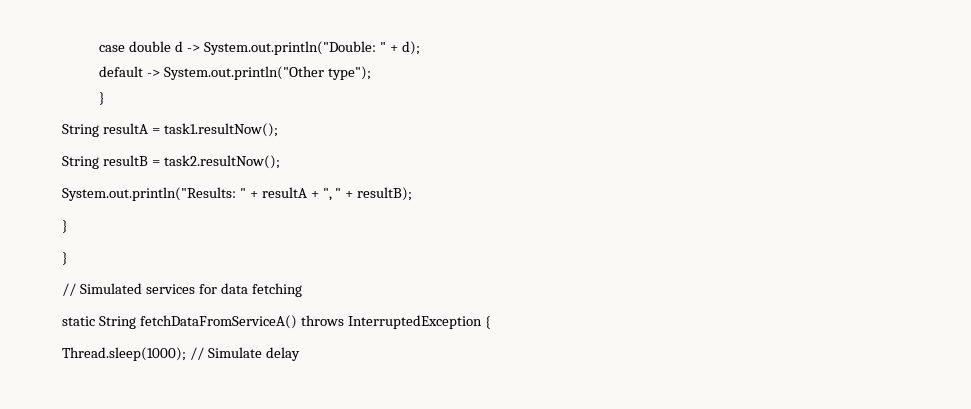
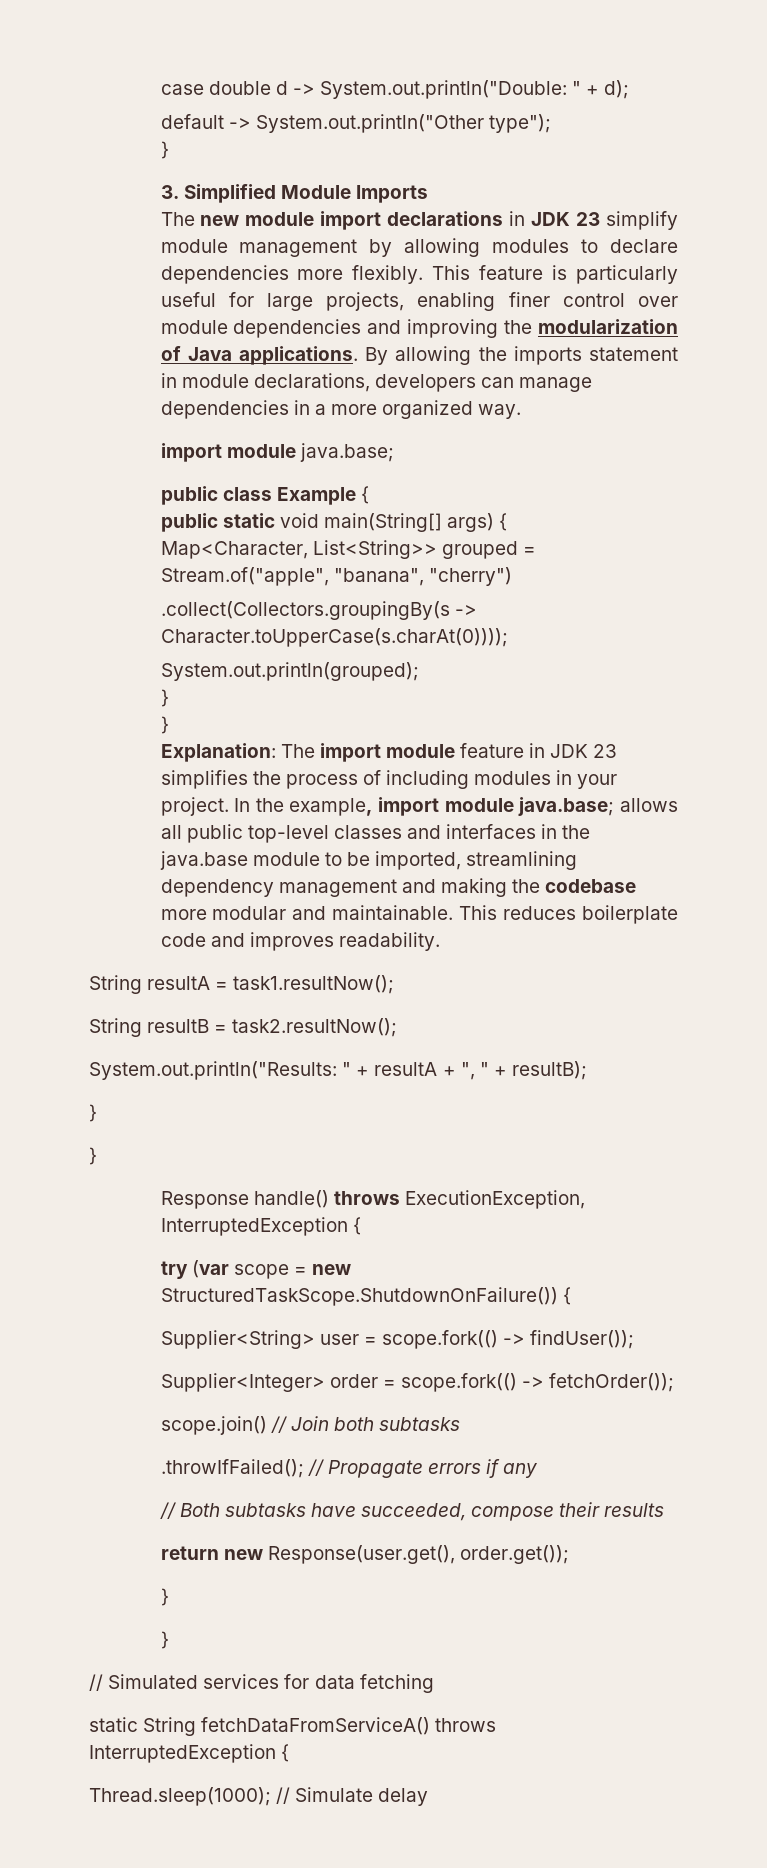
+ 3. Simplified Module Imports
+ The new module import declarations in JDK 23 simplify module management by allowing modules to declare dependencies more flexibly. This feature is particularly useful for large projects, enabling finer control over module dependencies and improving the modularization of Java applications. By allowing the imports statement in module declarations, developers can manage dependencies in a more organized way.
+ import module java.base;
+ public class Example {
+ public static void main(String[] args) {
+ Map<Character, List<String>> grouped = Stream.of("apple", "banana", "cherry")
+ .collect(Collectors.groupingBy(s -> Character.toUpperCase(s.charAt(0))));
+ System.out.println(grouped);
+ }
+ }
+ Explanation: The import module feature in JDK 23 simplifies the process of including modules in your project. In the example, import module java.base; allows all public top-level classes and interfaces in the java.base module to be imported, streamlining dependency management and making the codebase more modular and maintainable. This reduces boilerplate code and improves readability.
+ Response handle() throws ExecutionException, InterruptedException {
+ try (var scope = new StructuredTaskScope.ShutdownOnFailure()) {
+ Supplier<String> user = scope.fork(() -> findUser());
+ Supplier<Integer> order = scope.fork(() -> fetchOrder());
+ scope.join() // Join both subtasks
+ .throwIfFailed(); // Propagate errors if any
+ // Both subtasks have succeeded, compose their results
+ return new Response(user.get(), order.get());
+ }
+ }

